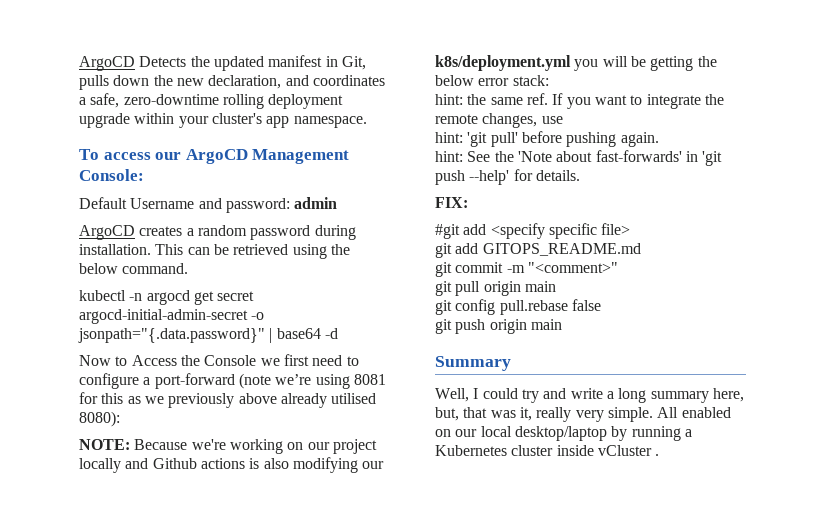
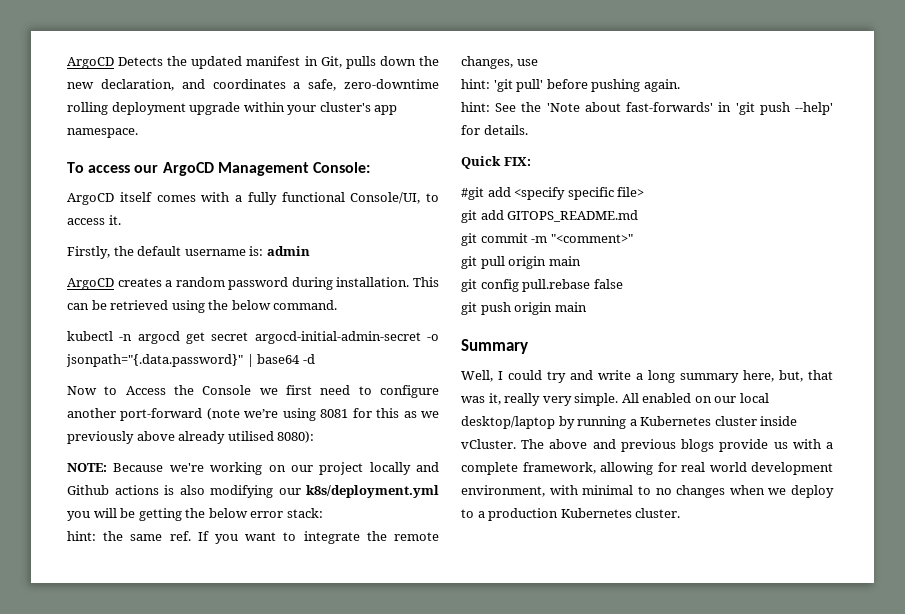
- Default Username and password: admin
+ ArgoCD itself comes with a fully functional Console/UI, to access it.
+ Firstly, the default username is: admin
- Now to Access the Console we first need to configure a port-forward (note we’re using 8081 for this as we previously above already utilised 8080):
+ Now to Access the Console we first need to configure another port-forward (note we’re using 8081 for this as we previously above already utilised 8080):
- FIX:
+ Quick FIX:
- All enabled on our local desktop/laptop by running a Kubernetes cluster inside vCluster .
+ All enabled on our local desktop/laptop by running a Kubernetes cluster inside vCluster. The above and previous blogs provide us with a complete framework, allowing for real world development environment, with minimal to no changes when we deploy to a production Kubernetes cluster.

